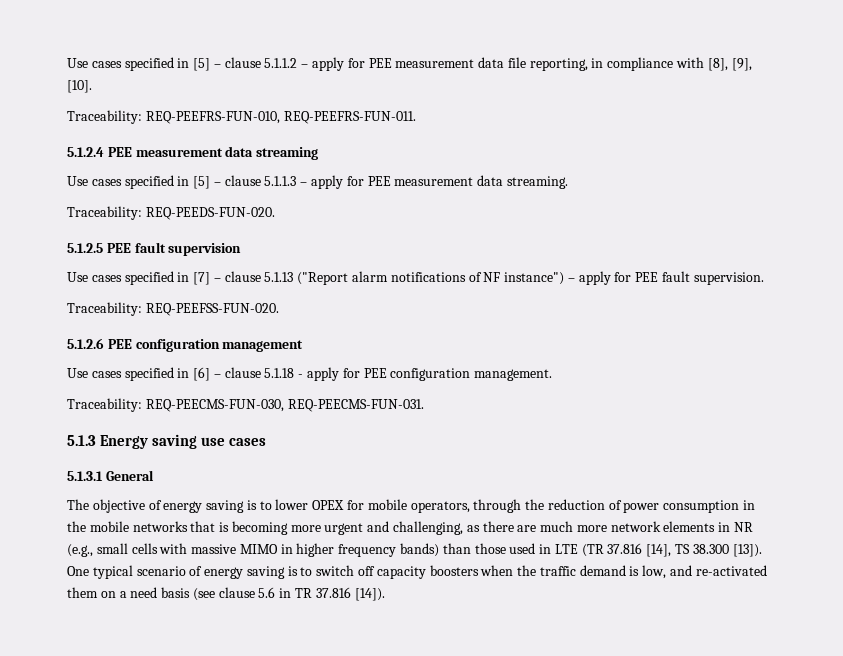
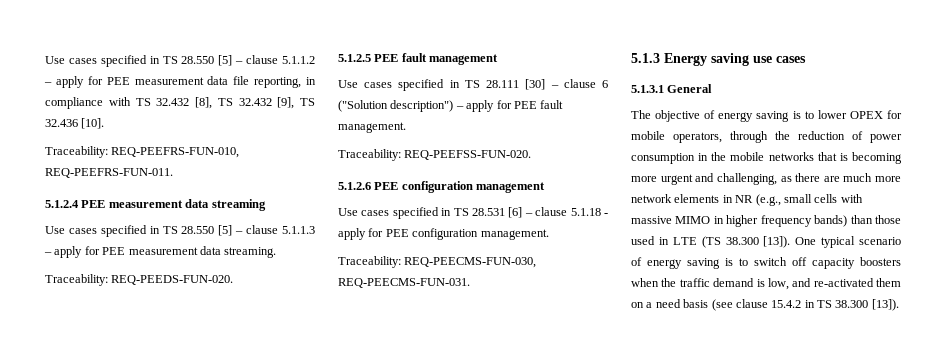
- Use cases specified in [5] – clause 5.1.1.2 – apply for PEE measurement data file reporting, in compliance with [8], [9], [10].
+ Use cases specified in TS 28.550 [5] – clause 5.1.1.2 – apply for PEE measurement data file reporting, in compliance with TS 32.432 [8], TS 32.432 [9], TS 32.436 [10].
- Use cases specified in [5] – clause 5.1.1.3 – apply for PEE measurement data streaming.
+ Use cases specified in TS 28.550 [5] – clause 5.1.1.3 – apply for PEE measurement data streaming.
- 5.1.2.5 PEE fault supervision
- Use cases specified in [7] – clause 5.1.13 ("Report alarm notifications of NF instance") – apply for PEE fault supervision.
+ 5.1.2.5 PEE fault management
+ Use cases specified in TS 28.111 [30] – clause 6 ("Solution description") – apply for PEE fault management.
- Use cases specified in [6] – clause 5.1.18 - apply for PEE configuration management.
+ Use cases specified in TS 28.531 [6] – clause 5.1.18 - apply for PEE configuration management.
- The objective of energy saving is to lower OPEX for mobile operators, through the reduction of power consumption in the mobile networks that is becoming more urgent and challenging, as there are much more network elements in NR (e.g., small cells with massive MIMO in higher frequency bands) than those used in LTE (TR 37.816 [14], TS 38.300 [13]).
+ The objective of energy saving is to lower OPEX for mobile operators, through the reduction of power consumption in the mobile networks that is becoming more urgent and challenging, as there are much more network elements in NR (e.g., small cells with massive MIMO in higher frequency bands) than those used in LTE (TS 38.300 [13]).
- One typical scenario of energy saving is to switch off capacity boosters when the traffic demand is low, and re-activated them on a need basis (see clause 5.6 in TR 37.816 [14]).
+ One typical scenario of energy saving is to switch off capacity boosters when the traffic demand is low, and re-activated them on a need basis (see clause 15.4.2 in TS 38.300 [13]).

